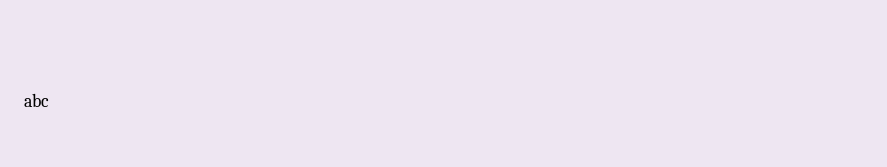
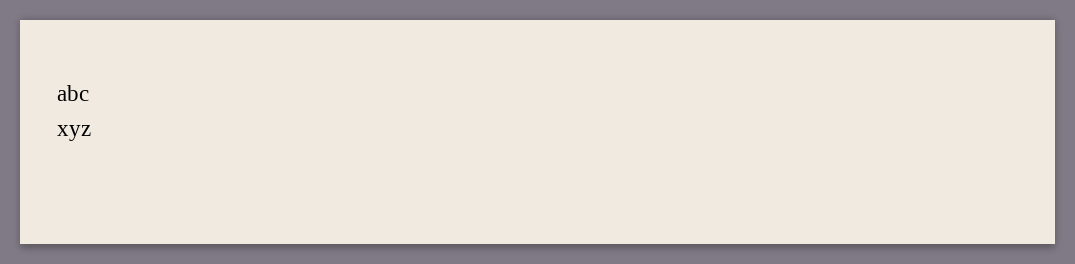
+ xyz

